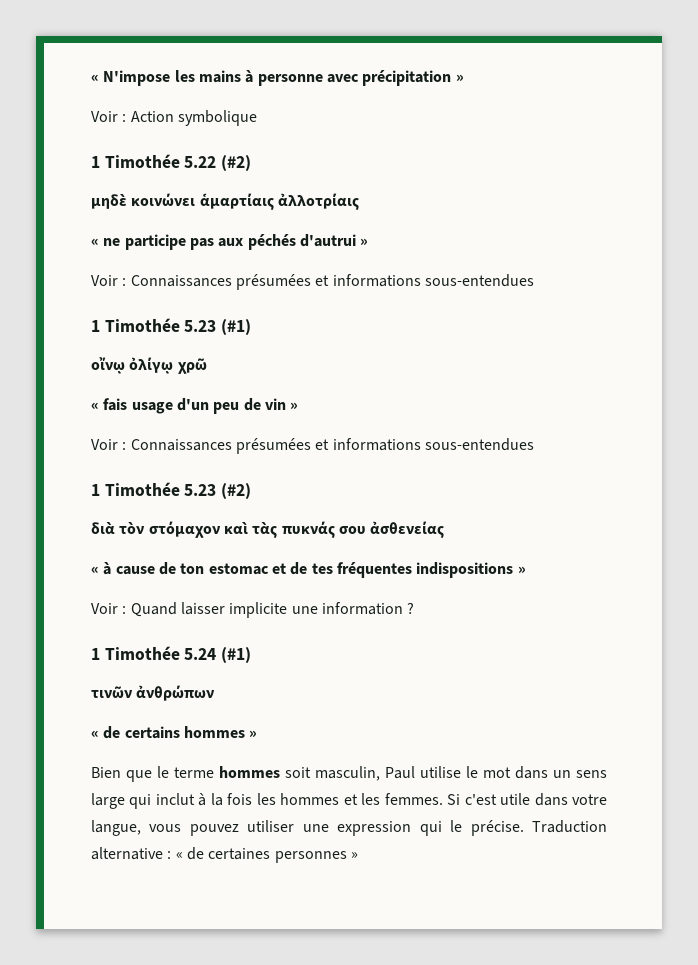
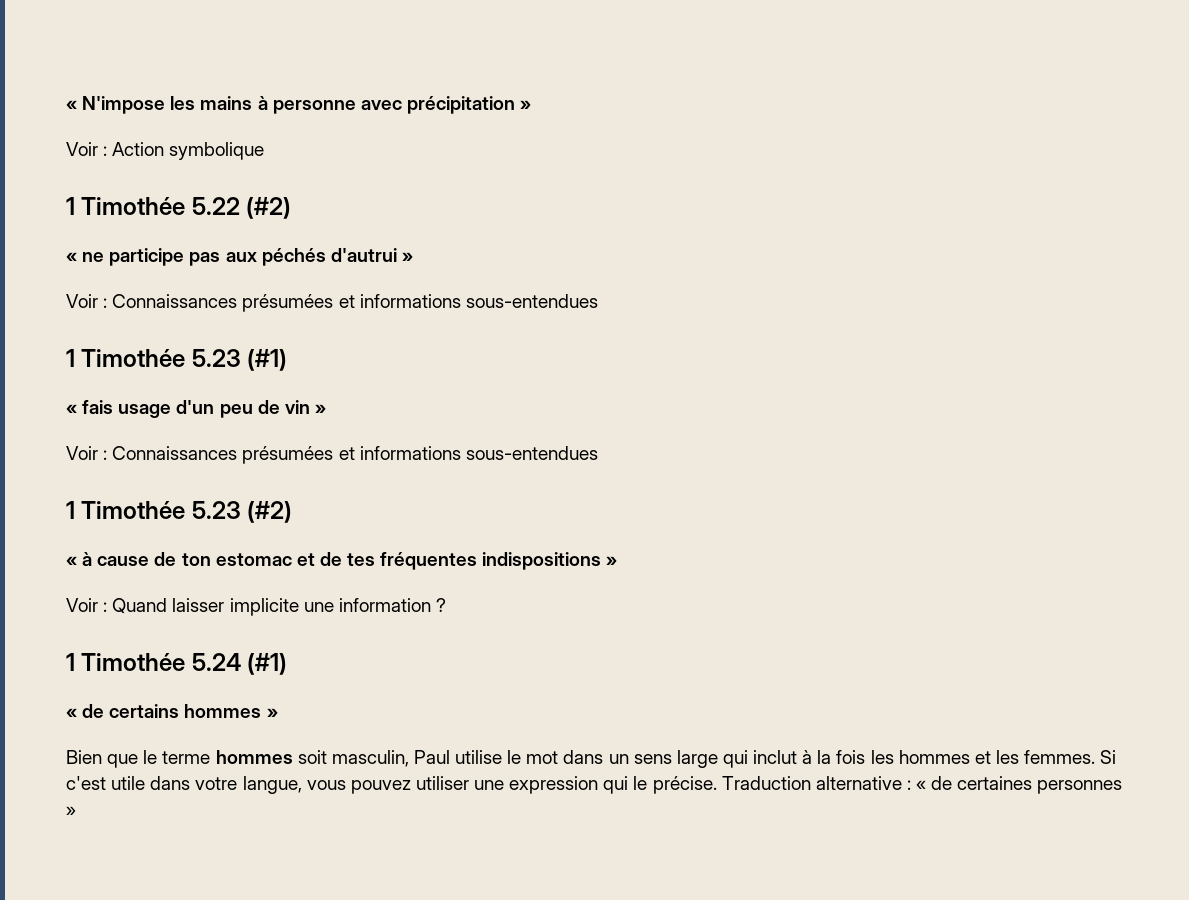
- μηδὲ κοινώνει ἁμαρτίαις ἀλλοτρίαις
- οἴνῳ ὀλίγῳ χρῶ
- διὰ τὸν στόμαχον καὶ τὰς πυκνάς σου ἀσθενείας
- τινῶν ἀνθρώπων

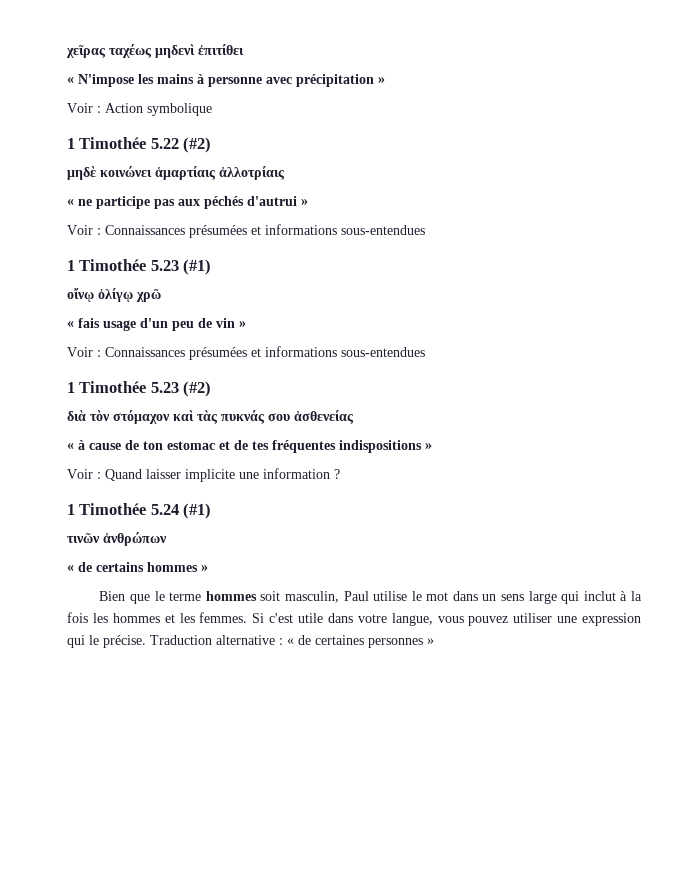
+ χεῖρας ταχέως μηδενὶ ἐπιτίθει
+ μηδὲ κοινώνει ἁμαρτίαις ἀλλοτρίαις
+ οἴνῳ ὀλίγῳ χρῶ
+ διὰ τὸν στόμαχον καὶ τὰς πυκνάς σου ἀσθενείας
+ τινῶν ἀνθρώπων

